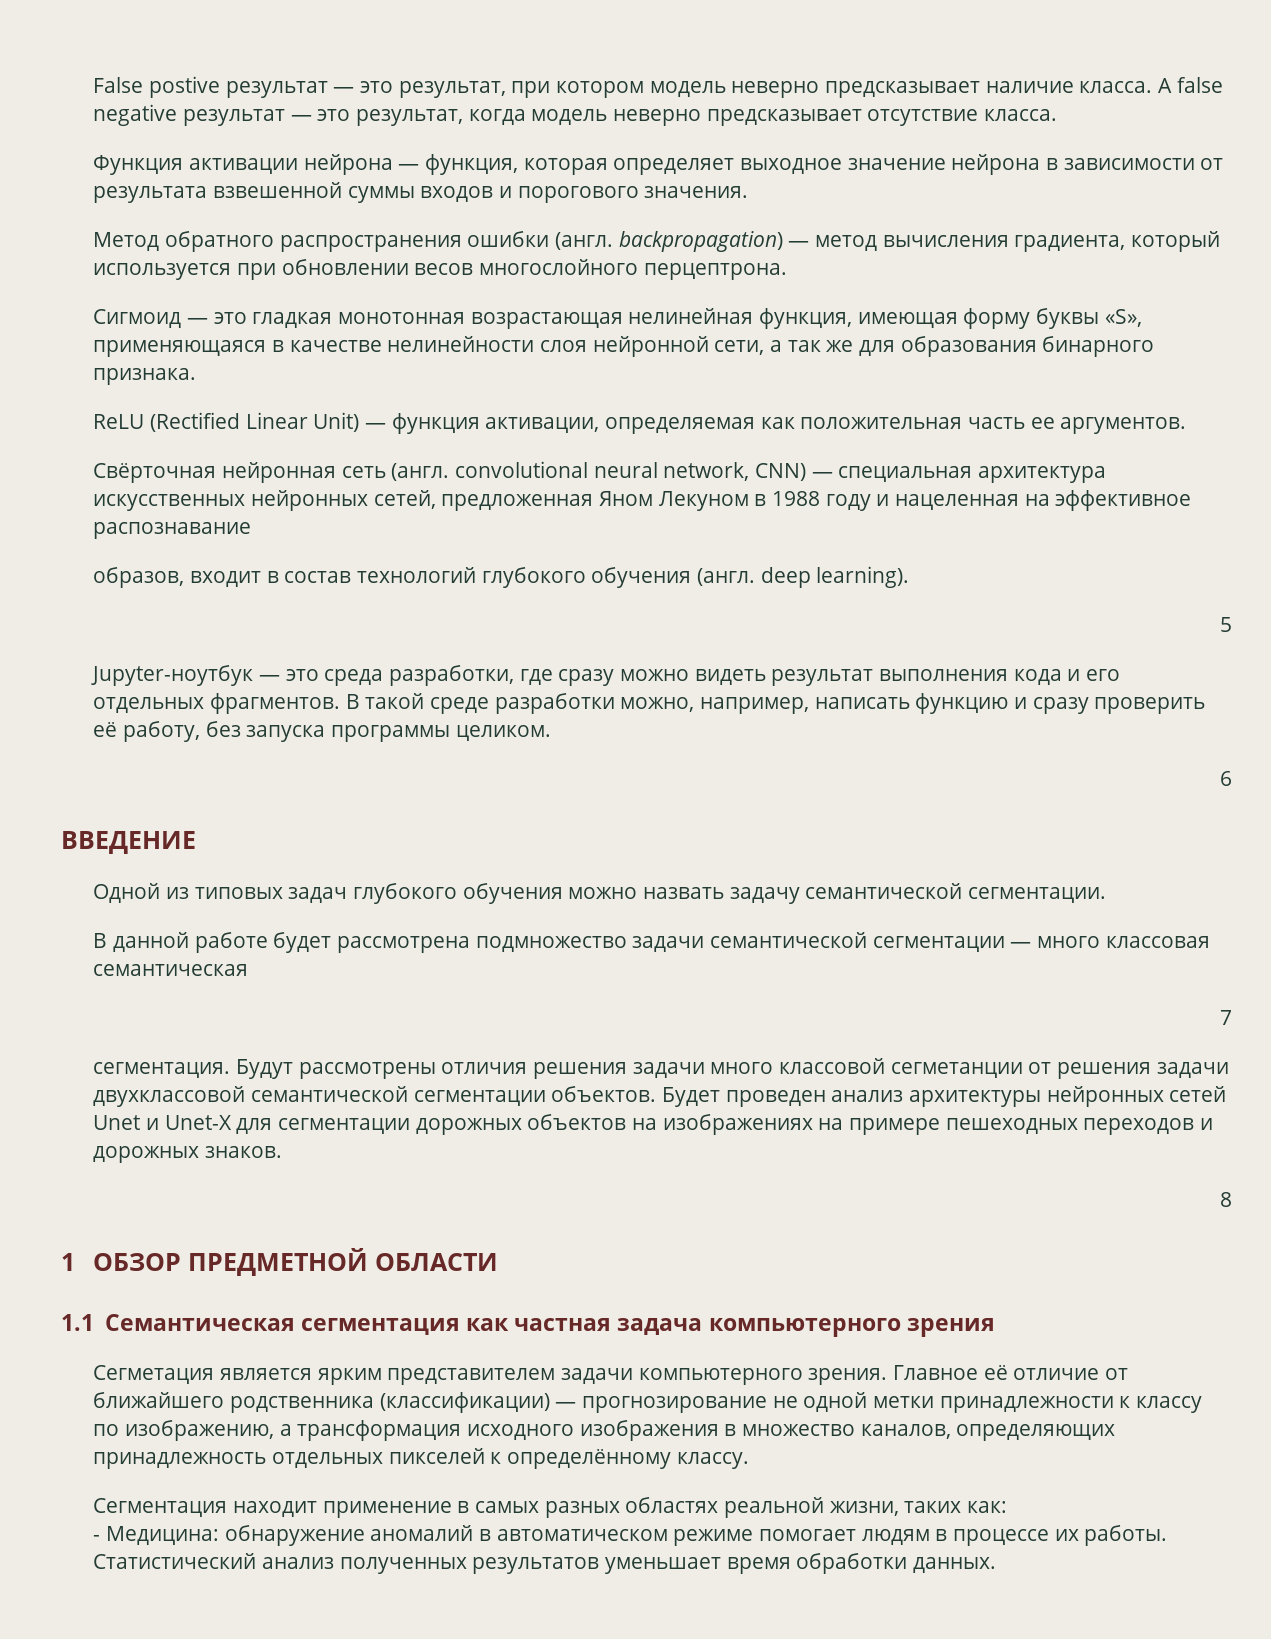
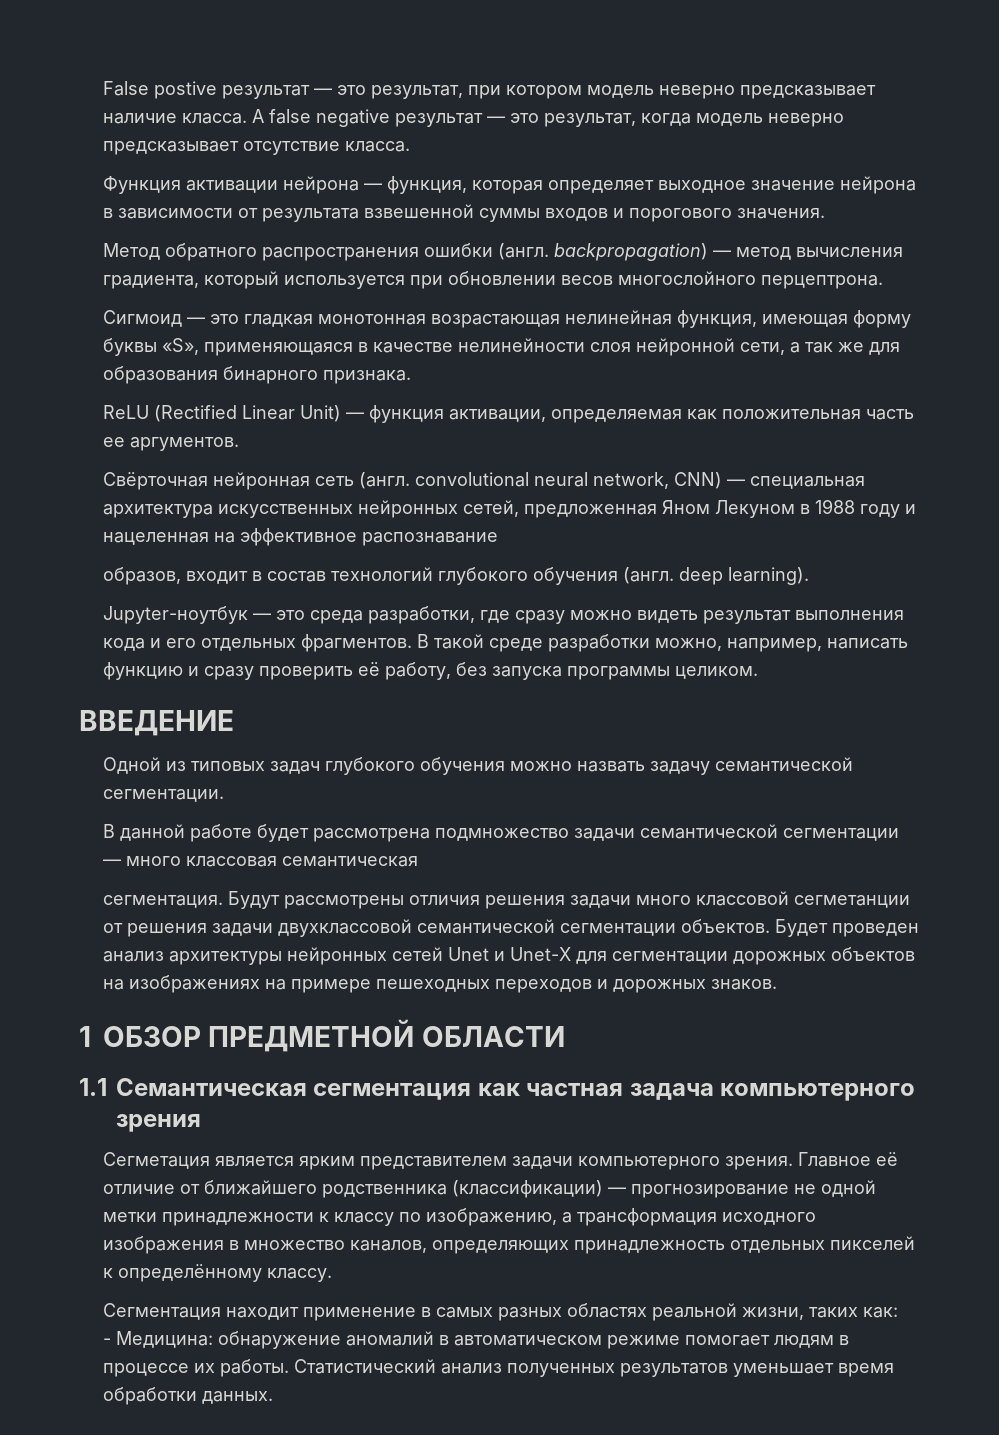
- 5
- 6
- 7
- 8

